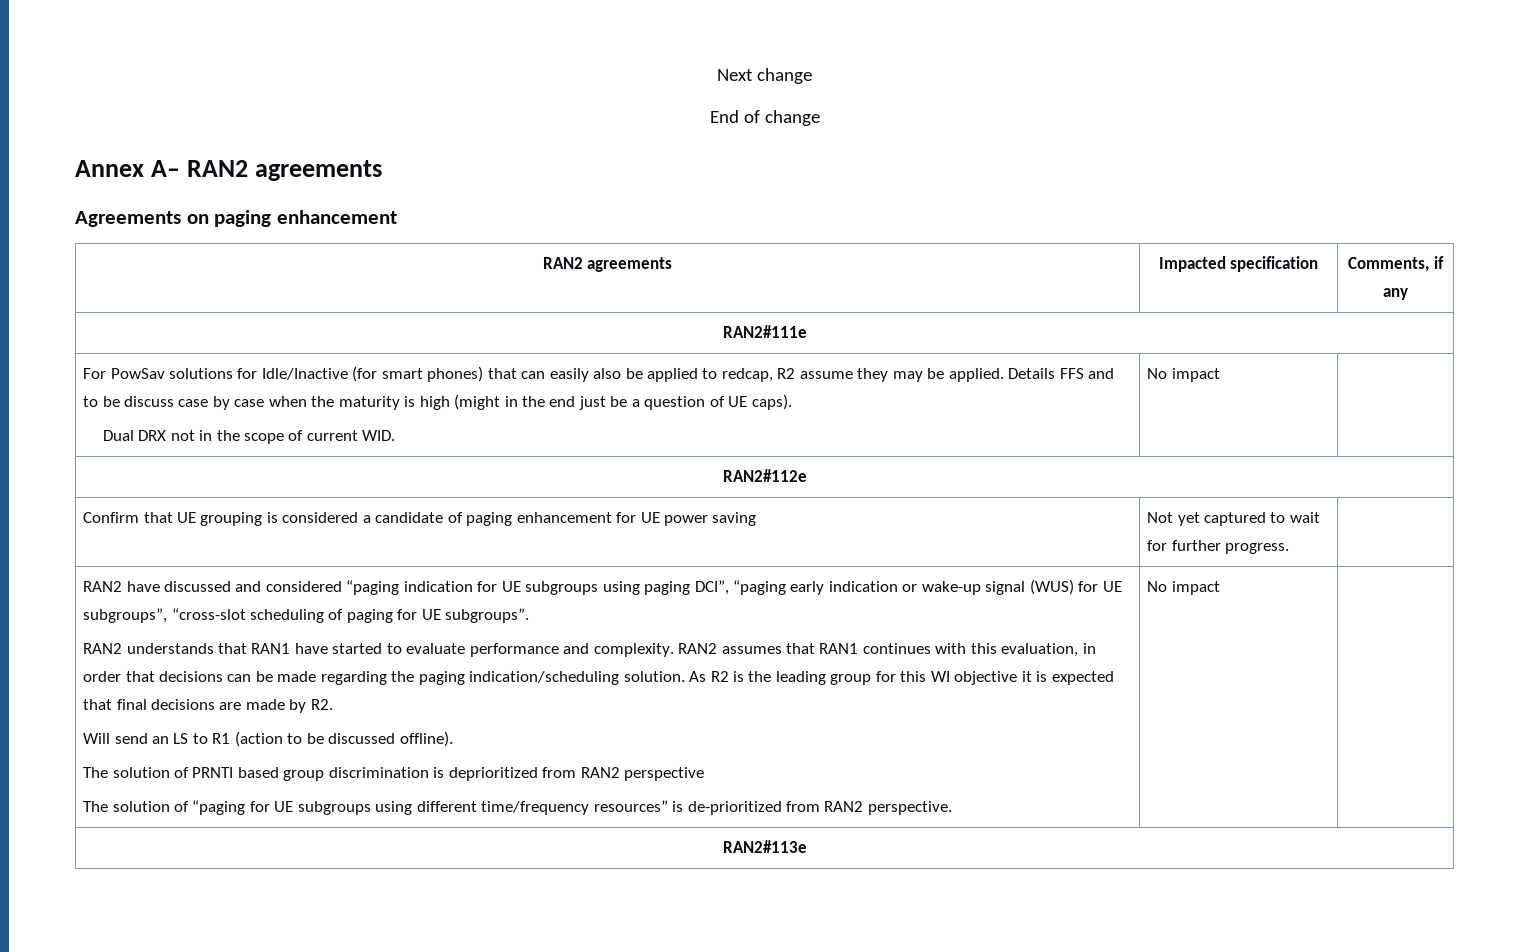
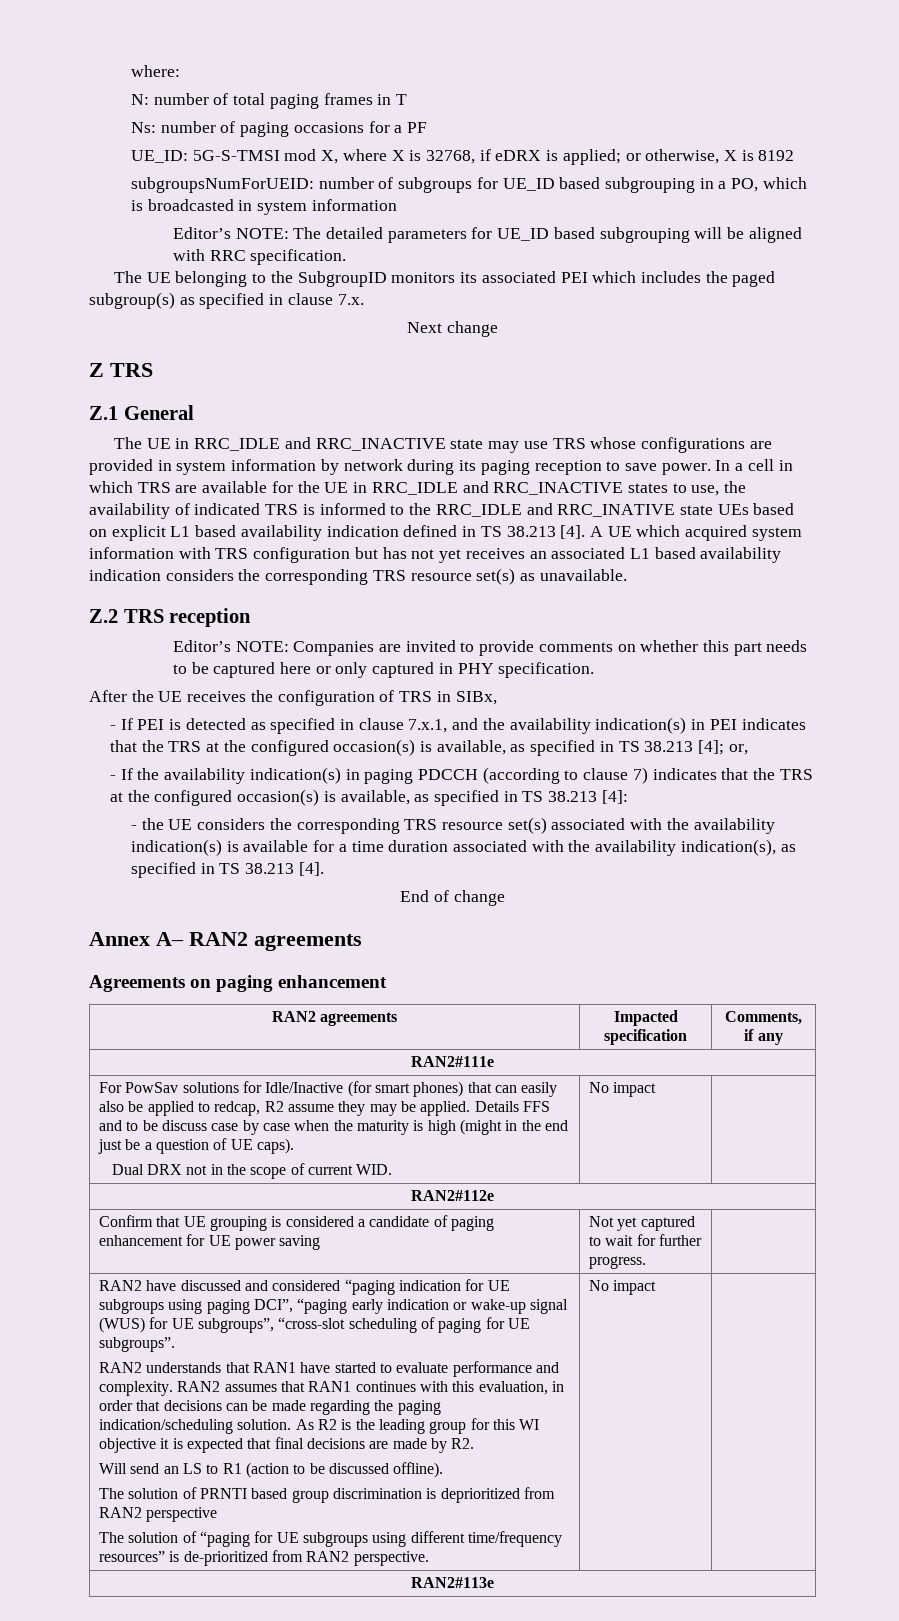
+ where:
+ N: number of total paging frames in T
+ Ns: number of paging occasions for a PF
+ UE_ID: 5G-S-TMSI mod X, where X is 32768, if eDRX is applied; or otherwise, X is 8192
+ subgroupsNumForUEID: number of subgroups for UE_ID based subgrouping in a PO, which is broadcasted in system information
+ Editor’s NOTE: The detailed parameters for UE_ID based subgrouping will be aligned with RRC specification.
+ The UE belonging to the SubgroupID monitors its associated PEI which includes the paged subgroup(s) as specified in clause 7.x.
  Next change
+ Z TRS
+ Z.1 General
+ The UE in RRC_IDLE and RRC_INACTIVE state may use TRS whose configurations are provided in system information by network during its paging reception to save power. In a cell in which TRS are available for the UE in RRC_IDLE and RRC_INACTIVE states to use, the availability of indicated TRS is informed to the RRC_IDLE and RRC_INATIVE state UEs based on explicit L1 based availability indication defined in TS 38.213 [4]. A UE which acquired system information with TRS configuration but has not yet receives an associated L1 based availability indication considers the corresponding TRS resource set(s) as unavailable.
+ Z.2 TRS reception
+ Editor’s NOTE: Companies are invited to provide comments on whether this part needs to be captured here or only captured in PHY specification.
+ After the UE receives the configuration of TRS in SIBx,
+ - If PEI is detected as specified in clause 7.x.1, and the availability indication(s) in PEI indicates that the TRS at the configured occasion(s) is available, as specified in TS 38.213 [4]; or,
+ - If the availability indication(s) in paging PDCCH (according to clause 7) indicates that the TRS at the configured occasion(s) is available, as specified in TS 38.213 [4]:
+ - the UE considers the corresponding TRS resource set(s) associated with the availability indication(s) is available for a time duration associated with the availability indication(s), as specified in TS 38.213 [4].

